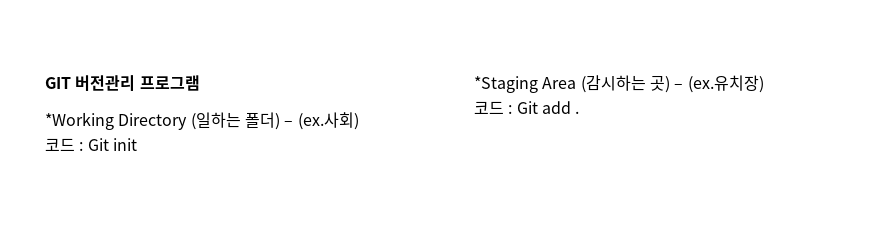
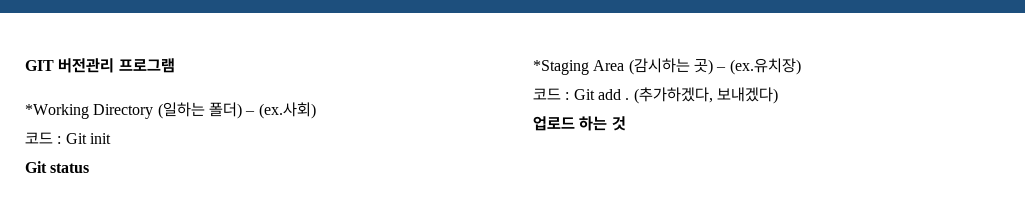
+ Git status
+ (추가하겠다, 보내겠다)
+ 업로드 하는 것

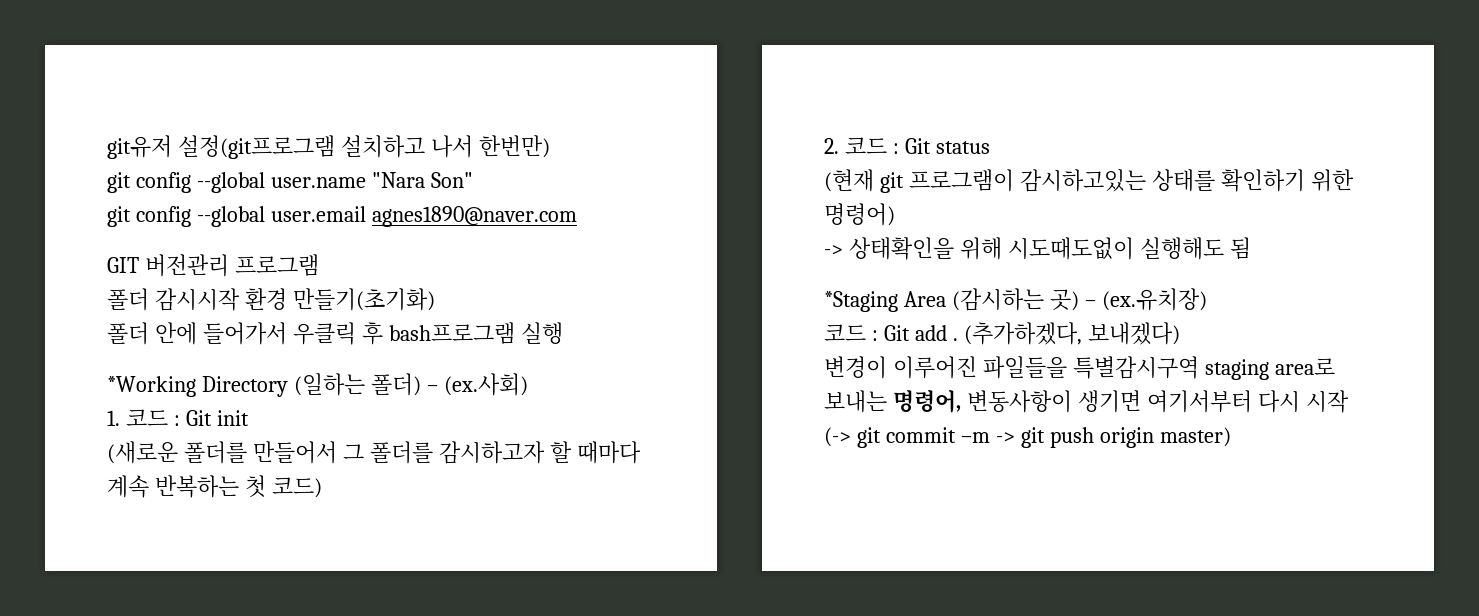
+ git유저 설정(git프로그램 설치하고 나서 한번만)
+ git config --global user.name "Nara Son"
+ git config --global user.email agnes1890@naver.com
  GIT 버전관리 프로그램
+ 폴더 감시시작 환경 만들기(초기화)
+ 폴더 안에 들어가서 우클릭 후 bash프로그램 실행
- 코드 : Git init
+ 1. 코드 : Git init
- Git status
+ (새로운 폴더를 만들어서 그 폴더를 감시하고자 할 때마다 계속 반복하는 첫 코드)
+ 2. 코드 : Git status
+ (현재 git 프로그램이 감시하고있는 상태를 확인하기 위한 명령어)
+ -> 상태확인을 위해 시도때도없이 실행해도 됨
- 업로드 하는 것
+ 변경이 이루어진 파일들을 특별감시구역 staging area로 보내는 명령어, 변동사항이 생기면 여기서부터 다시 시작 (-> git commit –m -> git push origin master)

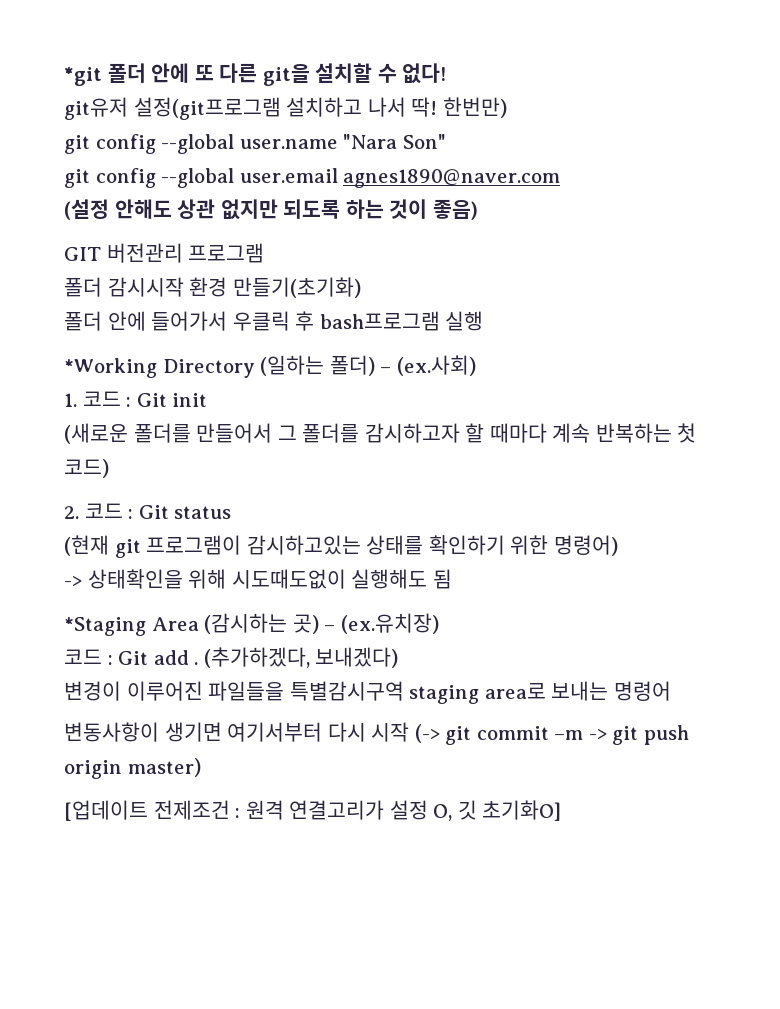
+ *git 폴더 안에 또 다른 git을 설치할 수 없다!
- git유저 설정(git프로그램 설치하고 나서 한번만)
+ git유저 설정(git프로그램 설치하고 나서 딱! 한번만)
+ (설정 안해도 상관 없지만 되도록 하는 것이 좋음)
- 변경이 이루어진 파일들을 특별감시구역 staging area로 보내는 명령어, 변동사항이 생기면 여기서부터 다시 시작 (-> git commit –m -> git push origin master)
+ 변경이 이루어진 파일들을 특별감시구역 staging area로 보내는 명령어
+ 변동사항이 생기면 여기서부터 다시 시작 (-> git commit –m -> git push origin master)
+ [업데이트 전제조건 : 원격 연결고리가 설정 O, 깃 초기화O]

